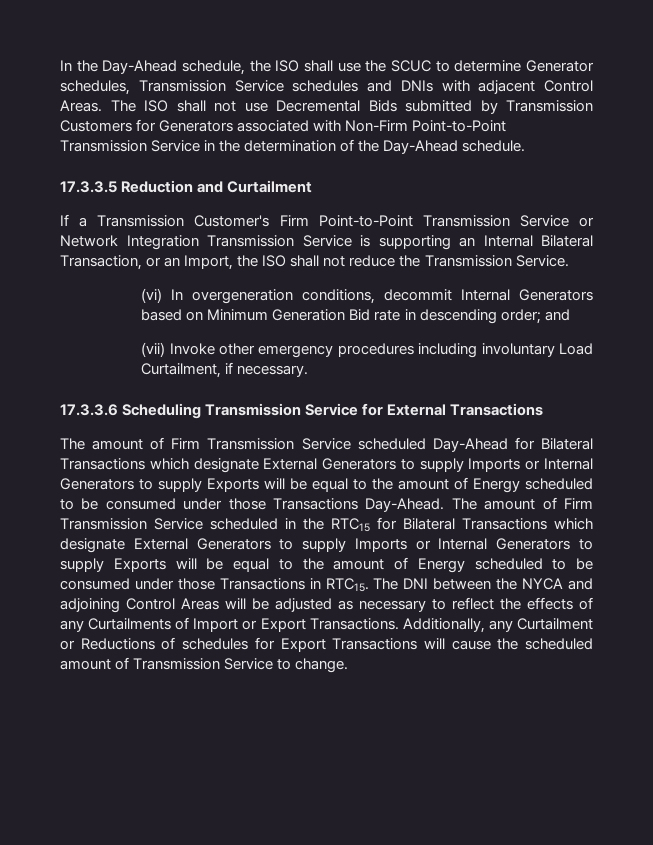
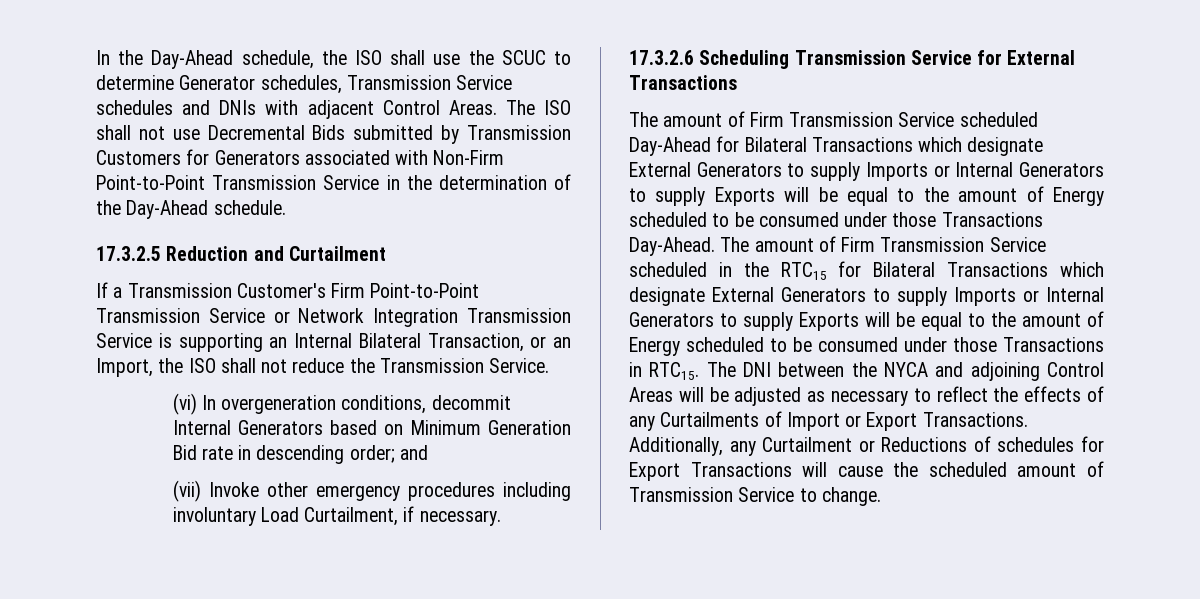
- 17.3.3.5 Reduction and Curtailment
+ 17.3.2.5 Reduction and Curtailment
- 17.3.3.6 Scheduling Transmission Service for External Transactions
+ 17.3.2.6 Scheduling Transmission Service for External Transactions

